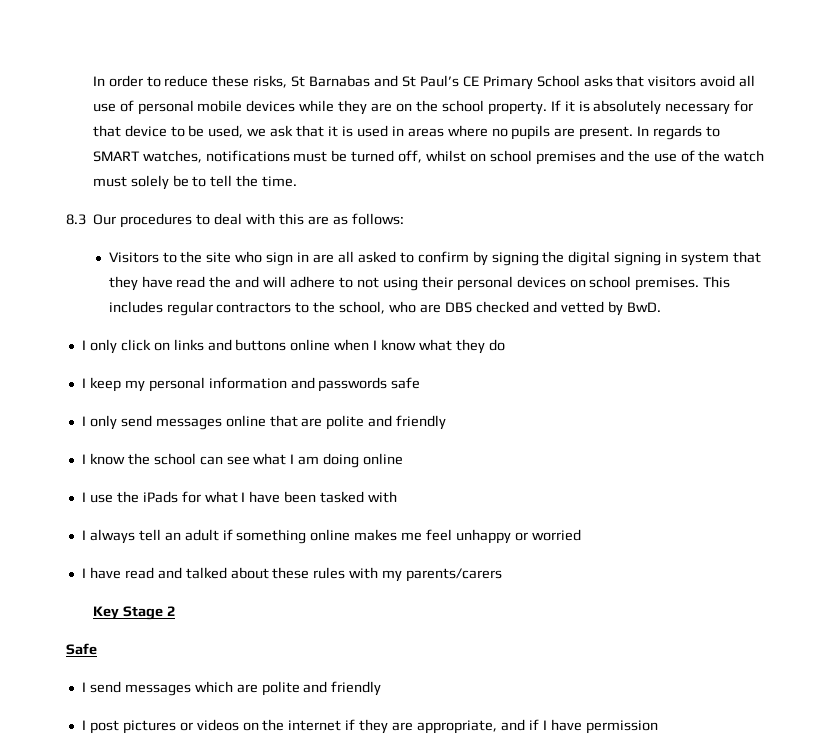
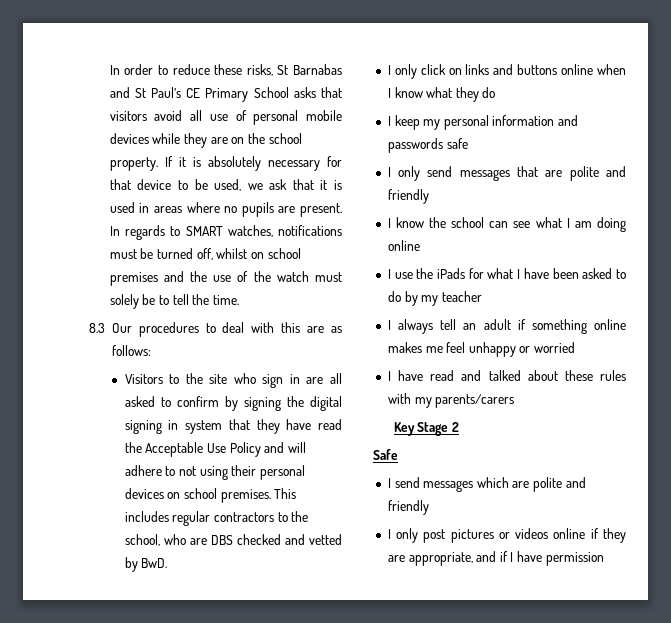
- Visitors to the site who sign in are all asked to confirm by signing the digital signing in system that they have read the and will adhere to not using their personal devices on school premises.
+ Visitors to the site who sign in are all asked to confirm by signing the digital signing in system that they have read the Acceptable Use Policy and will adhere to not using their personal devices on school premises.
- I only send messages online that are polite and friendly
+ I only send messages that are polite and friendly
- I use the iPads for what I have been tasked with
+ I use the iPads for what I have been asked to do by my teacher
- I post pictures or videos on the internet if they are appropriate, and if I have permission
+ I only post pictures or videos online if they are appropriate, and if I have permission

